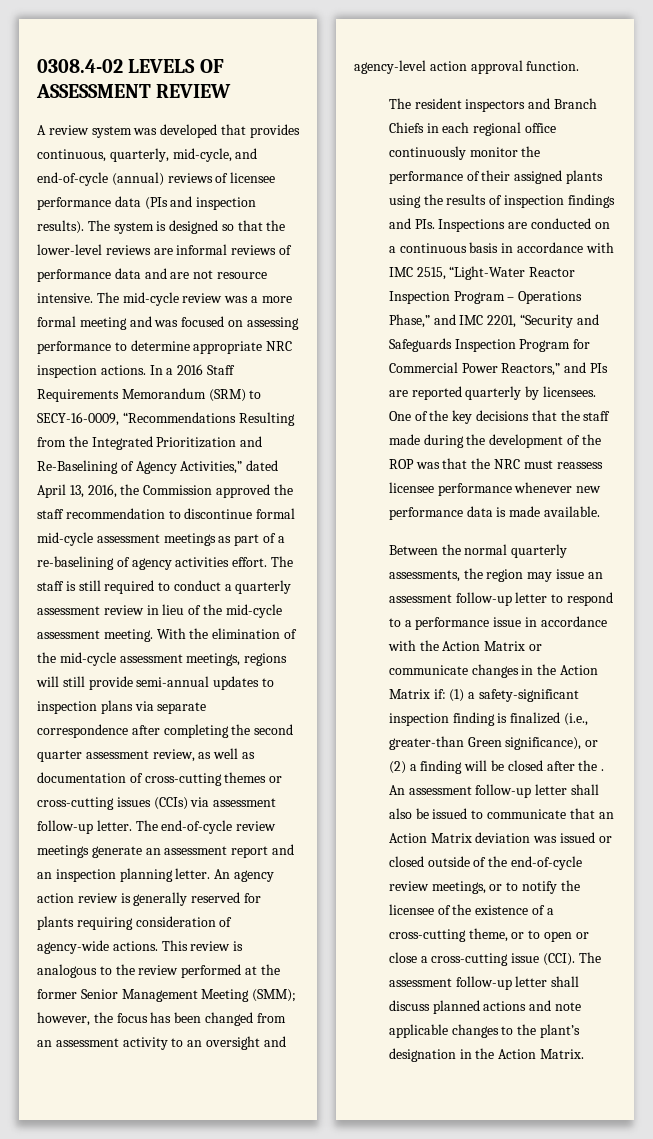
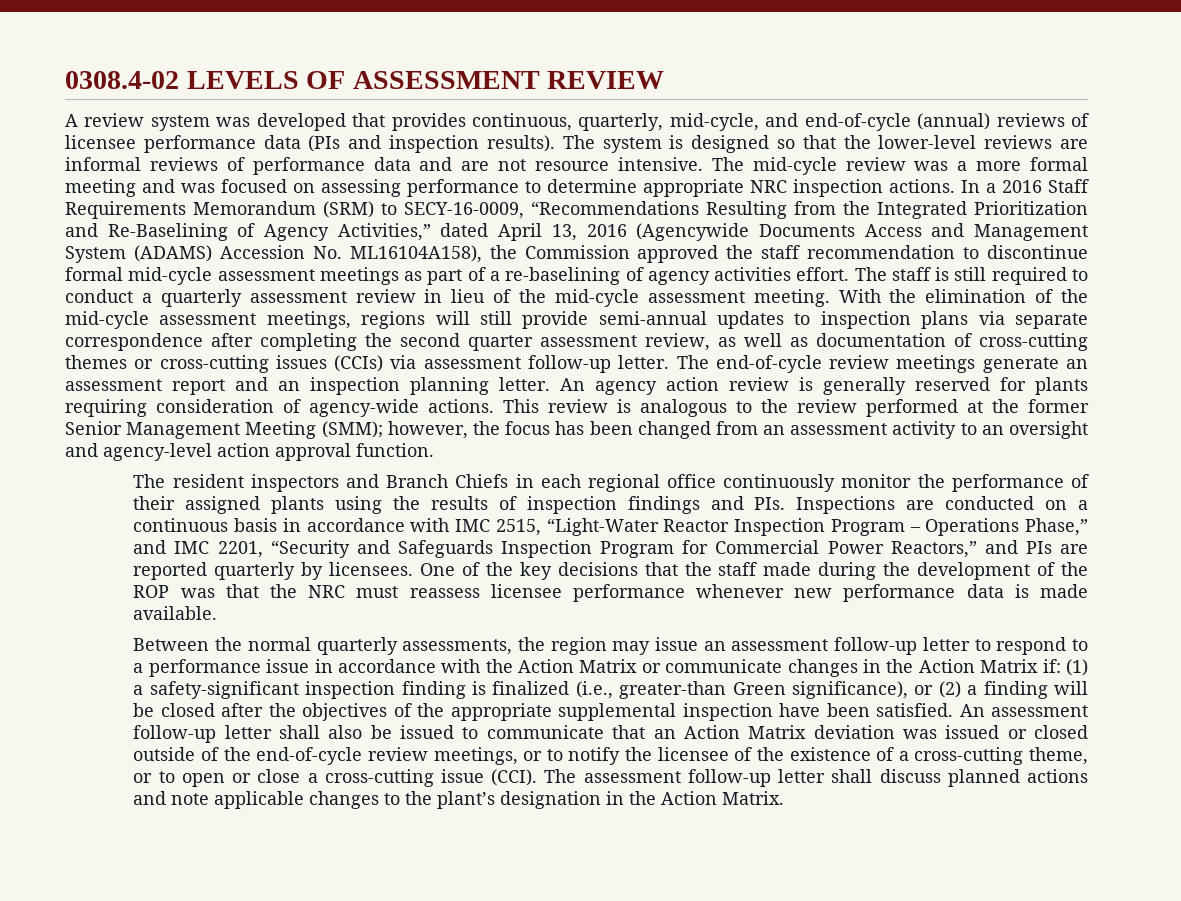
- In a 2016 Staff Requirements Memorandum (SRM) to SECY-16-0009, “Recommendations Resulting from the Integrated Prioritization and Re-Baselining of Agency Activities,” dated April 13, 2016, the Commission approved the staff recommendation to discontinue formal mid-cycle assessment meetings as part of a re-baselining of agency activities effort.
+ In a 2016 Staff Requirements Memorandum (SRM) to SECY-16-0009, “Recommendations Resulting from the Integrated Prioritization and Re-Baselining of Agency Activities,” dated April 13, 2016 (Agencywide Documents Access and Management System (ADAMS) Accession No. ML16104A158), the Commission approved the staff recommendation to discontinue formal mid-cycle assessment meetings as part of a re-baselining of agency activities effort.
- Between the normal quarterly assessments, the region may issue an assessment follow-up letter to respond to a performance issue in accordance with the Action Matrix or communicate changes in the Action Matrix if: (1) a safety-significant inspection finding is finalized (i.e., greater-than Green significance), or (2) a finding will be closed after the .
+ Between the normal quarterly assessments, the region may issue an assessment follow-up letter to respond to a performance issue in accordance with the Action Matrix or communicate changes in the Action Matrix if: (1) a safety-significant inspection finding is finalized (i.e., greater-than Green significance), or (2) a finding will be closed after the objectives of the appropriate supplemental inspection have been satisfied.

